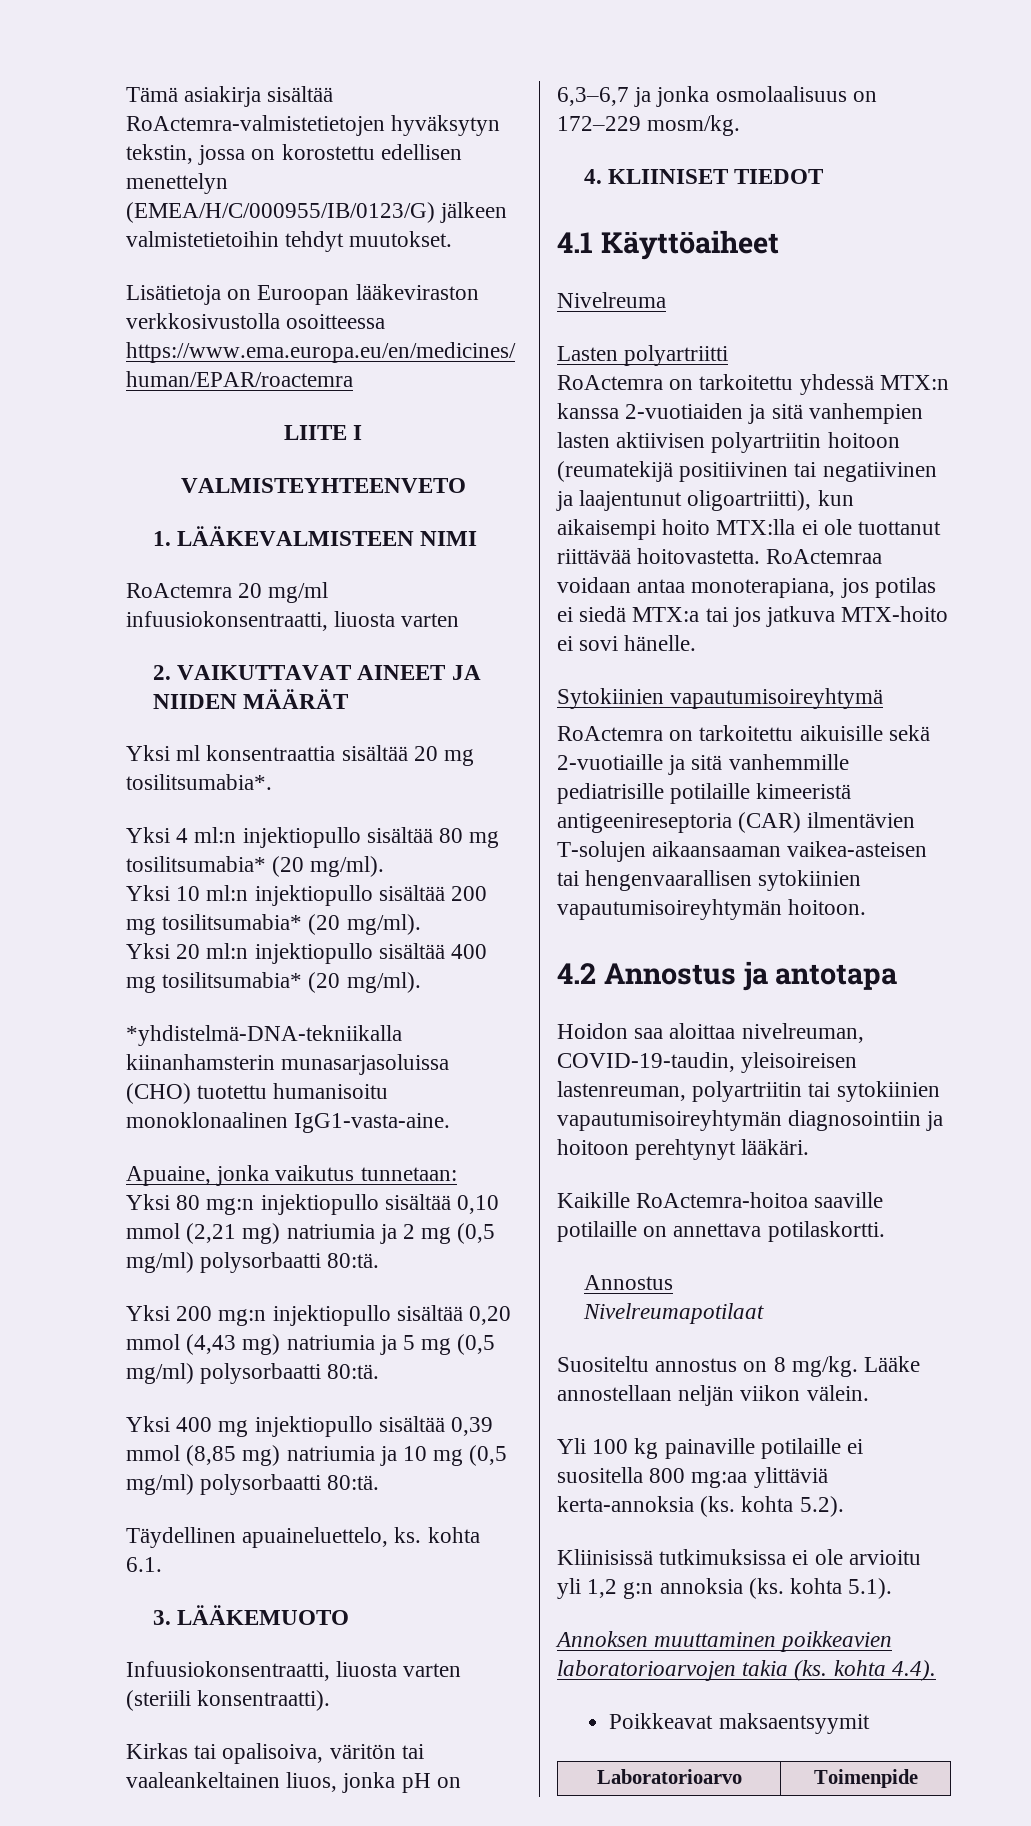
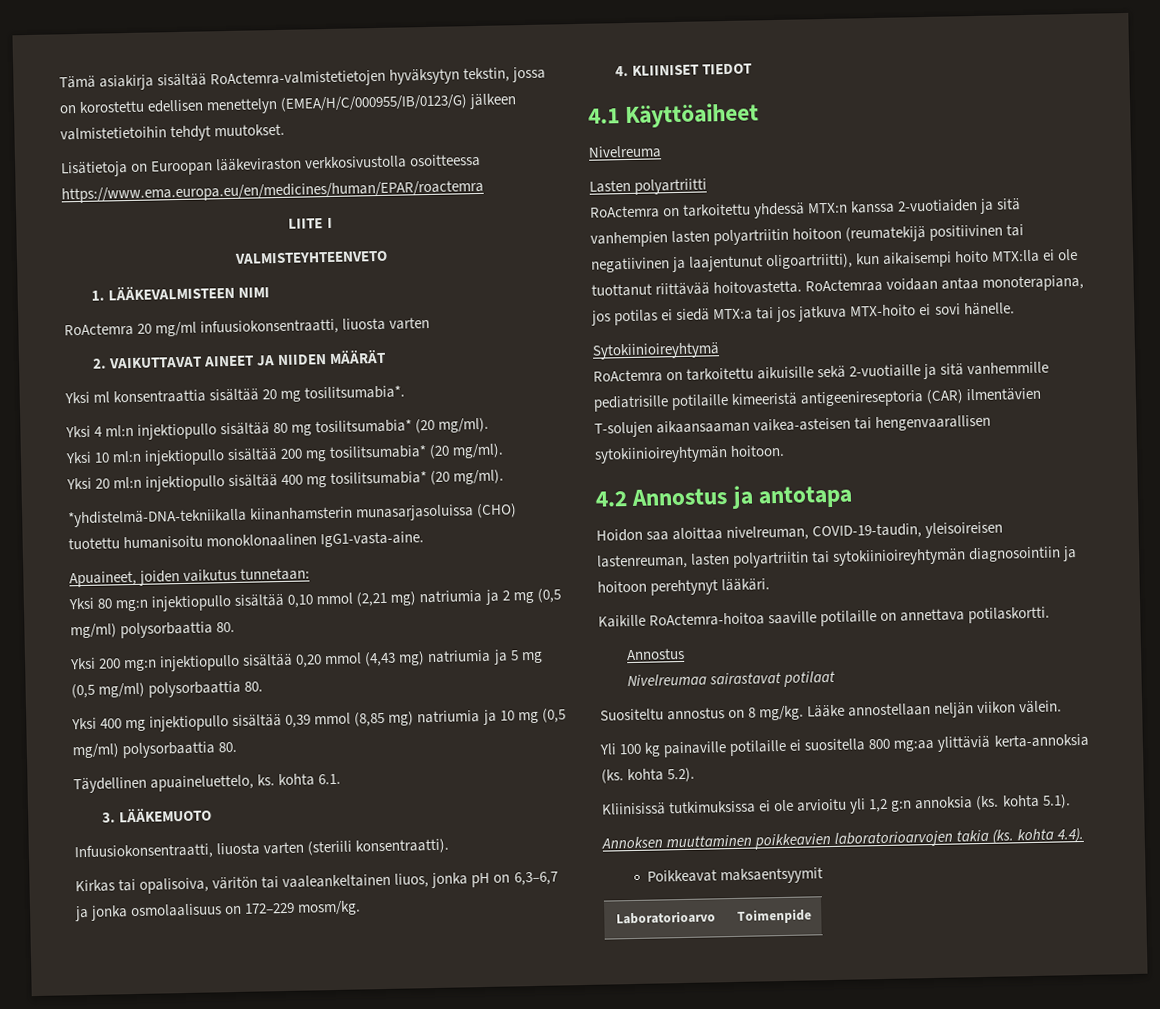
- Apuaine, jonka vaikutus tunnetaan:
+ Apuaineet, joiden vaikutus tunnetaan:
- Yksi 80 mg:n injektiopullo sisältää 0,10 mmol (2,21 mg) natriumia ja 2 mg (0,5 mg/ml) polysorbaatti 80:tä.
+ Yksi 80 mg:n injektiopullo sisältää 0,10 mmol (2,21 mg) natriumia ja 2 mg (0,5 mg/ml) polysorbaattia 80.
- Yksi 200 mg:n injektiopullo sisältää 0,20 mmol (4,43 mg) natriumia ja 5 mg (0,5 mg/ml) polysorbaatti 80:tä.
+ Yksi 200 mg:n injektiopullo sisältää 0,20 mmol (4,43 mg) natriumia ja 5 mg (0,5 mg/ml) polysorbaattia 80.
- Yksi 400 mg injektiopullo sisältää 0,39 mmol (8,85 mg) natriumia ja 10 mg (0,5 mg/ml) polysorbaatti 80:tä.
+ Yksi 400 mg injektiopullo sisältää 0,39 mmol (8,85 mg) natriumia ja 10 mg (0,5 mg/ml) polysorbaattia 80.
- RoActemra on tarkoitettu yhdessä MTX:n kanssa 2-vuotiaiden ja sitä vanhempien lasten aktiivisen polyartriitin hoitoon (reumatekijä positiivinen tai negatiivinen ja laajentunut oligoartriitti), kun aikaisempi hoito MTX:lla ei ole tuottanut riittävää hoitovastetta.
+ RoActemra on tarkoitettu yhdessä MTX:n kanssa 2-vuotiaiden ja sitä vanhempien lasten polyartriitin hoitoon (reumatekijä positiivinen tai negatiivinen ja laajentunut oligoartriitti), kun aikaisempi hoito MTX:lla ei ole tuottanut riittävää hoitovastetta.
- Sytokiinien vapautumisoireyhtymä
+ Sytokiinioireyhtymä
- RoActemra on tarkoitettu aikuisille sekä 2-vuotiaille ja sitä vanhemmille pediatrisille potilaille kimeeristä antigeenireseptoria (CAR) ilmentävien T-solujen aikaansaaman vaikea-asteisen tai hengenvaarallisen sytokiinien vapautumisoireyhtymän hoitoon.
+ RoActemra on tarkoitettu aikuisille sekä 2-vuotiaille ja sitä vanhemmille pediatrisille potilaille kimeeristä antigeenireseptoria (CAR) ilmentävien T-solujen aikaansaaman vaikea-asteisen tai hengenvaarallisen sytokiinioireyhtymän hoitoon.
- Hoidon saa aloittaa nivelreuman, COVID-19-taudin, yleisoireisen lastenreuman, polyartriitin tai sytokiinien vapautumisoireyhtymän diagnosointiin ja hoitoon perehtynyt lääkäri.
+ Hoidon saa aloittaa nivelreuman, COVID-19-taudin, yleisoireisen lastenreuman, lasten polyartriitin tai sytokiinioireyhtymän diagnosointiin ja hoitoon perehtynyt lääkäri.
- Nivelreumapotilaat
+ Nivelreumaa sairastavat potilaat

